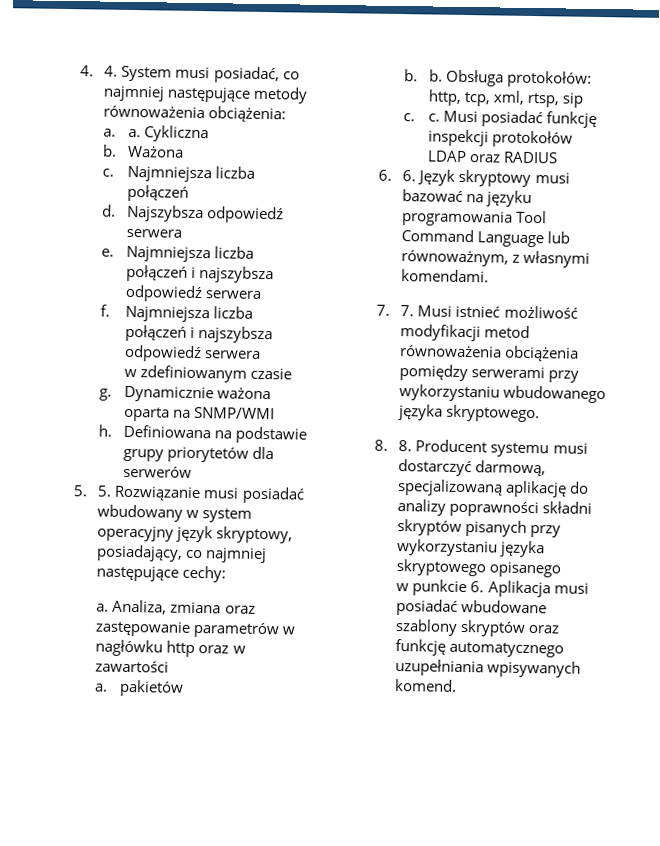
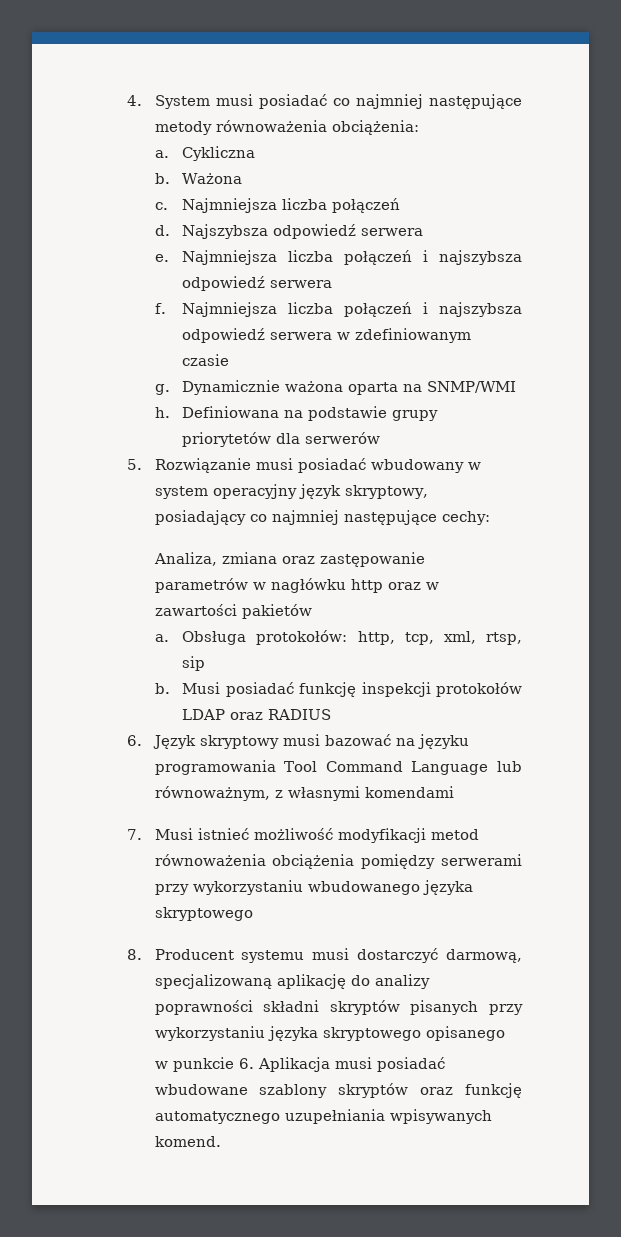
- 4. 4. System musi posiadać, co najmniej następujące metody równoważenia obciążenia:
- a. a.
+ 4. System musi posiadać co najmniej następujące metody równoważenia obciążenia:
+ a.
- f. Najmniejsza liczba połączeń i najszybsza odpowiedź serwera
- w zdefiniowanym czasie
+ f. Najmniejsza liczba połączeń i najszybsza odpowiedź serwera w zdefiniowanym czasie
- 5. 5. Rozwiązanie musi posiadać wbudowany w system operacyjny język skryptowy, posiadający, co najmniej następujące cechy:
- a. Analiza, zmiana oraz zastępowanie parametrów w nagłówku http oraz w zawartości
- a. pakietów
- b. b.
+ 5. Rozwiązanie musi posiadać wbudowany w system operacyjny język skryptowy, posiadający co najmniej następujące cechy:
+ Analiza, zmiana oraz zastępowanie parametrów w nagłówku http oraz w zawartości pakietów
+ a.
  Obsługa protokołów: http, tcp, xml, rtsp, sip
- c. c.
+ b.
- 6. 6. Język skryptowy musi bazować na języku programowania Tool Command Language lub równoważnym, z własnymi komendami.
- 7. 7. Musi istnieć możliwość modyfikacji metod równoważenia obciążenia pomiędzy serwerami przy wykorzystaniu wbudowanego języka skryptowego.
- 8. 8. Producent systemu musi dostarczyć darmową, specjalizowaną aplikację do analizy poprawności składni skryptów pisanych przy wykorzystaniu języka skryptowego opisanego
+ 6. Język skryptowy musi bazować na języku programowania Tool Command Language lub równoważnym, z własnymi komendami
+ 7. Musi istnieć możliwość modyfikacji metod równoważenia obciążenia pomiędzy serwerami przy wykorzystaniu wbudowanego języka skryptowego
+ 8. Producent systemu musi dostarczyć darmową, specjalizowaną aplikację do analizy poprawności składni skryptów pisanych przy wykorzystaniu języka skryptowego opisanego

